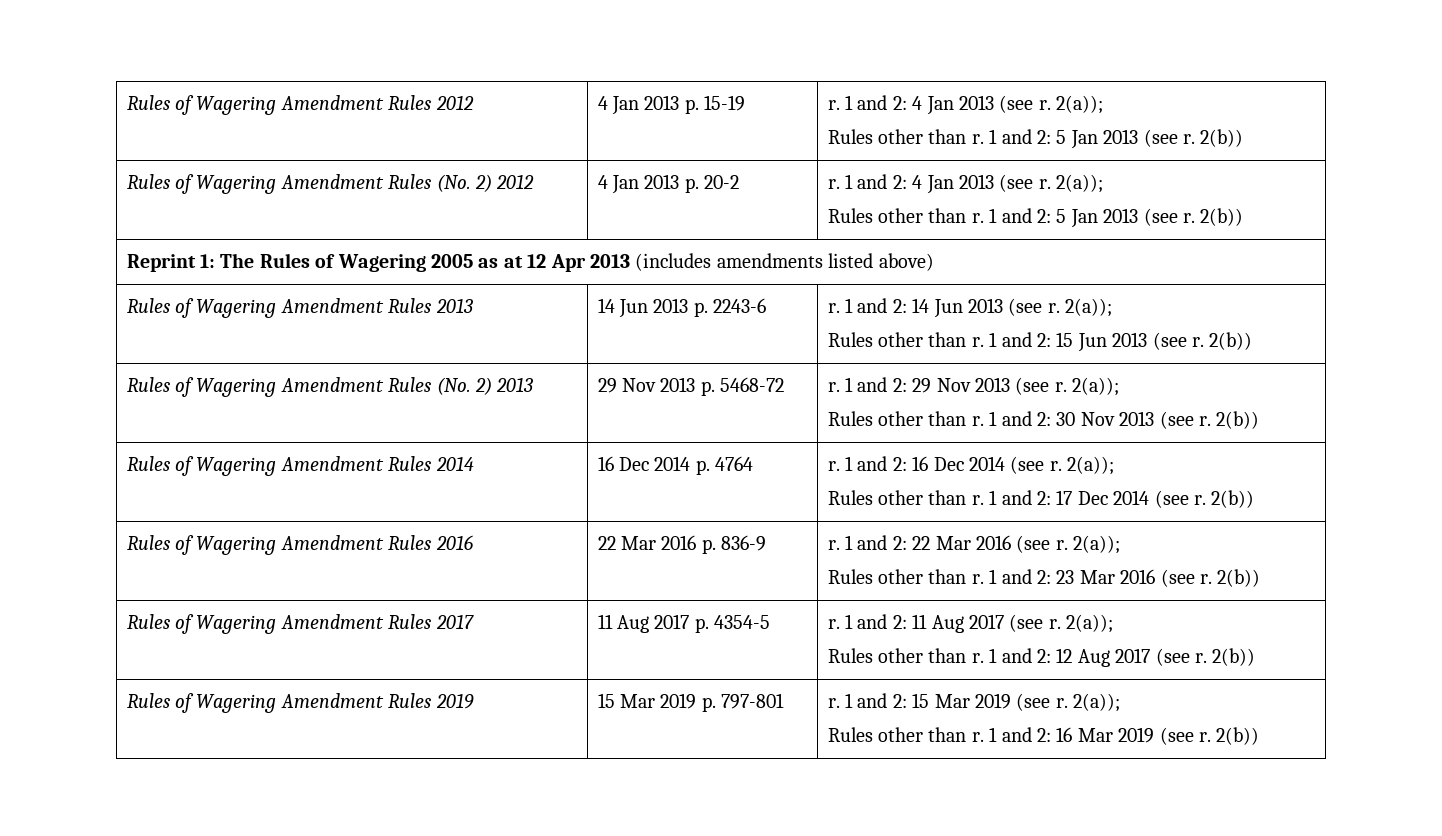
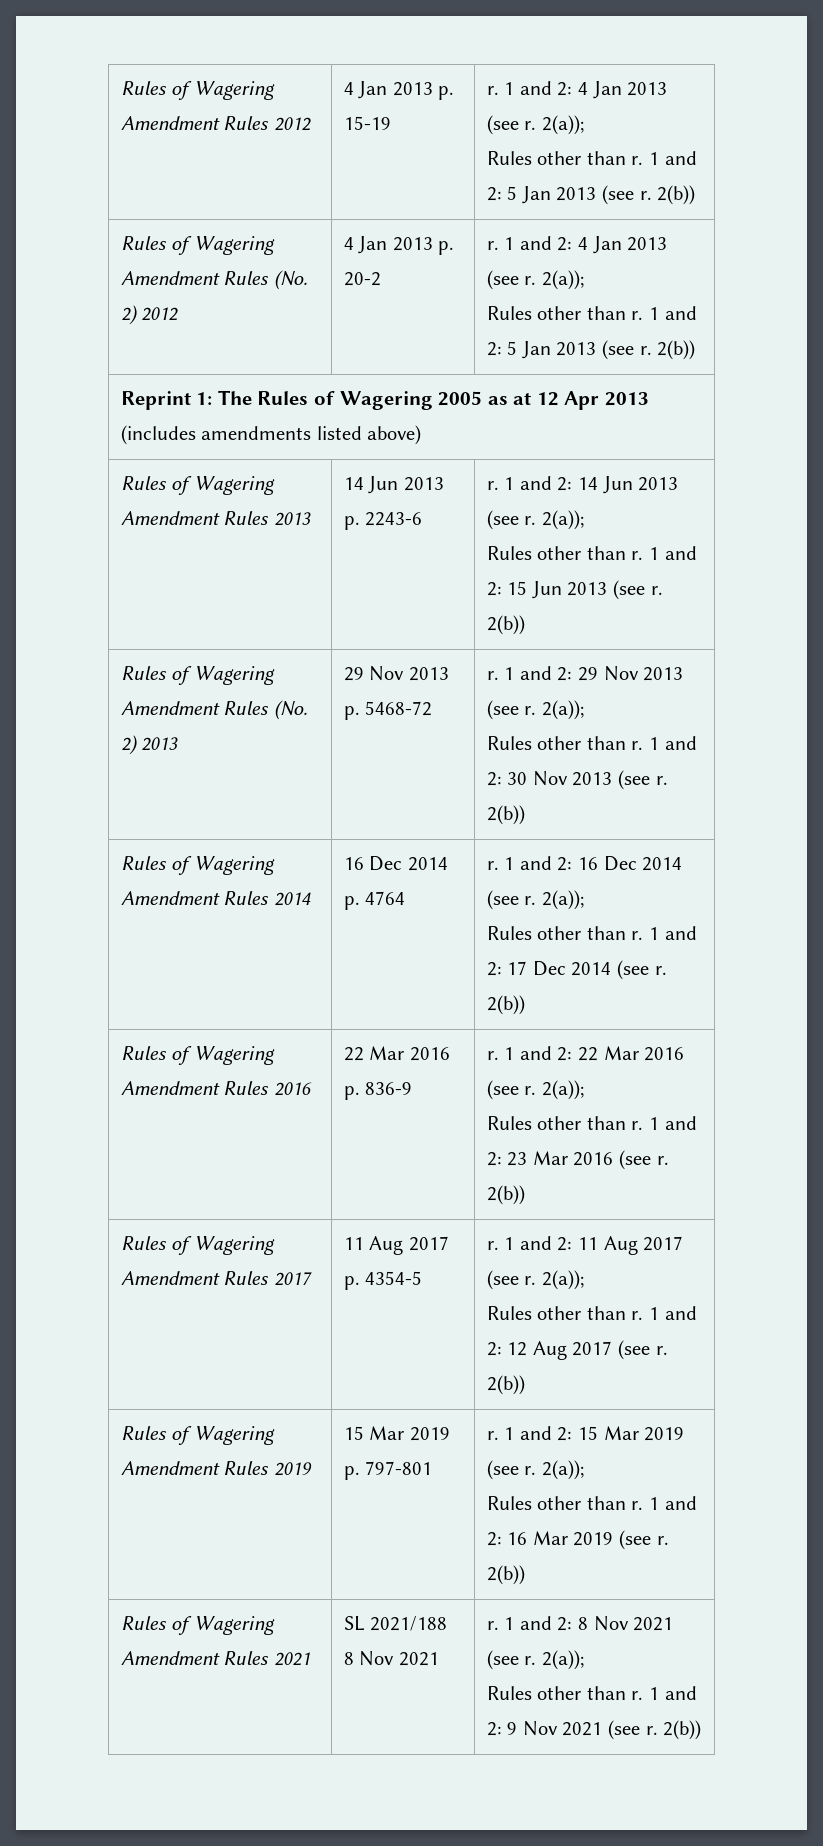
+ Rules of Wagering Amendment Rules 2021 | SL 2021/188 8 Nov 2021 | r. 1 and 2: 8 Nov 2021 (see r. 2(a));
+ Rules other than r. 1 and 2: 9 Nov 2021 (see r. 2(b))

